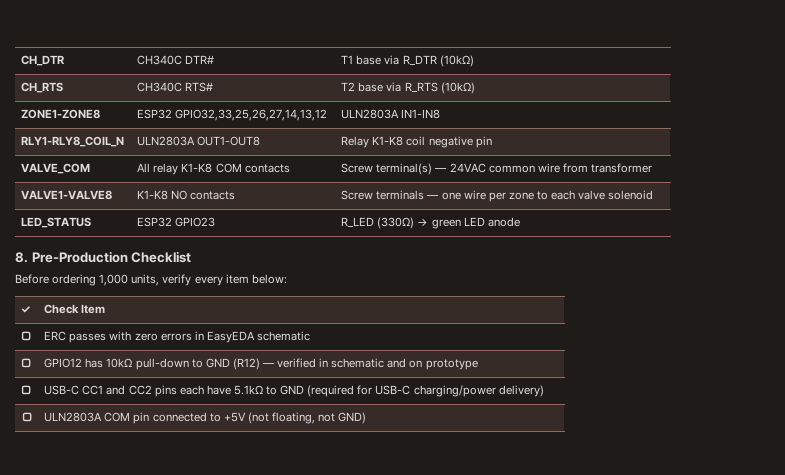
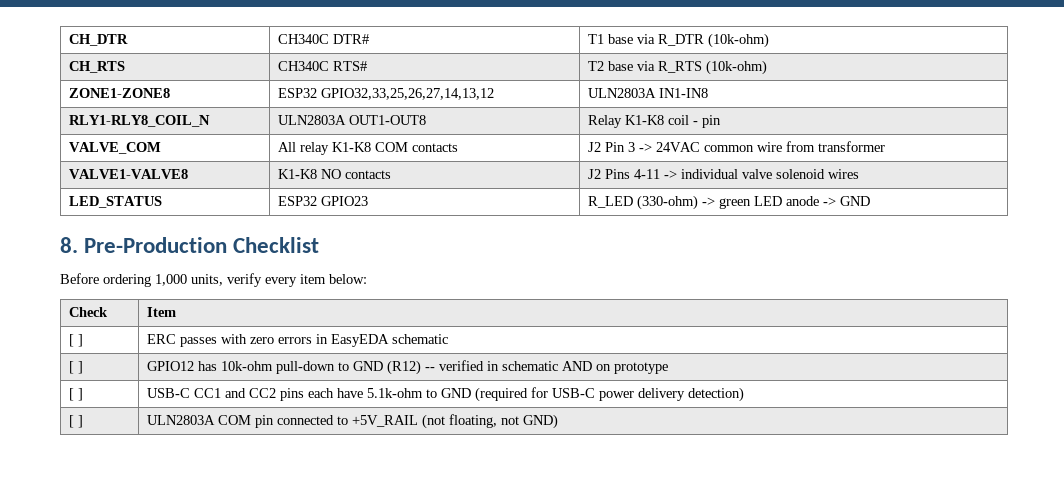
- CH_DTR | CH340C DTR# | T1 base via R_DTR (10kΩ)
+ CH_DTR | CH340C DTR# | T1 base via R_DTR (10k-ohm)
- CH_RTS | CH340C RTS# | T2 base via R_RTS (10kΩ)
+ CH_RTS | CH340C RTS# | T2 base via R_RTS (10k-ohm)
- RLY1-RLY8_COIL_N | ULN2803A OUT1-OUT8 | Relay K1-K8 coil negative pin
+ RLY1-RLY8_COIL_N | ULN2803A OUT1-OUT8 | Relay K1-K8 coil - pin
- VALVE_COM | All relay K1-K8 COM contacts | Screw terminal(s) — 24VAC common wire from transformer
+ VALVE_COM | All relay K1-K8 COM contacts | J2 Pin 3 -> 24VAC common wire from transformer
- VALVE1-VALVE8 | K1-K8 NO contacts | Screw terminals — one wire per zone to each valve solenoid
+ VALVE1-VALVE8 | K1-K8 NO contacts | J2 Pins 4-11 -> individual valve solenoid wires
- LED_STATUS | ESP32 GPIO23 | R_LED (330Ω) → green LED anode
+ LED_STATUS | ESP32 GPIO23 | R_LED (330-ohm) -> green LED anode -> GND
- ✓ | Check Item
+ Check | Item
- □ | ERC passes with zero errors in EasyEDA schematic
+ [ ] | ERC passes with zero errors in EasyEDA schematic
- □ | GPIO12 has 10kΩ pull-down to GND (R12) — verified in schematic and on prototype
+ [ ] | GPIO12 has 10k-ohm pull-down to GND (R12) -- verified in schematic AND on prototype
- □ | USB-C CC1 and CC2 pins each have 5.1kΩ to GND (required for USB-C charging/power delivery)
- □ | ULN2803A COM pin connected to +5V (not floating, not GND)
+ [ ] | USB-C CC1 and CC2 pins each have 5.1k-ohm to GND (required for USB-C power delivery detection)
+ [ ] | ULN2803A COM pin connected to +5V_RAIL (not floating, not GND)

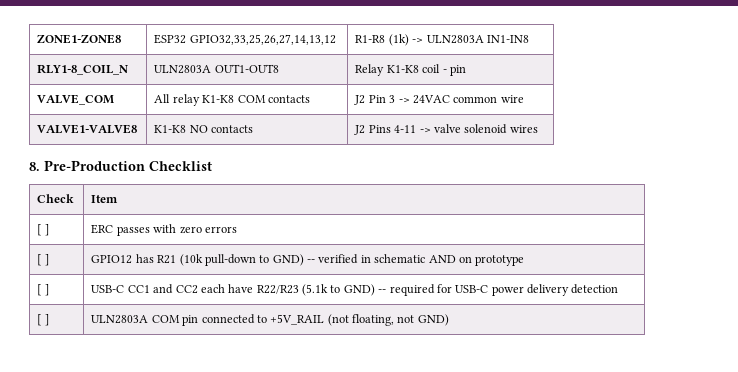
- CH_DTR | CH340C DTR# | T1 base via R_DTR (10k-ohm)
- CH_RTS | CH340C RTS# | T2 base via R_RTS (10k-ohm)
- ZONE1-ZONE8 | ESP32 GPIO32,33,25,26,27,14,13,12 | ULN2803A IN1-IN8
+ ZONE1-ZONE8 | ESP32 GPIO32,33,25,26,27,14,13,12 | R1-R8 (1k) -> ULN2803A IN1-IN8
- RLY1-RLY8_COIL_N | ULN2803A OUT1-OUT8 | Relay K1-K8 coil - pin
+ RLY1-8_COIL_N | ULN2803A OUT1-OUT8 | Relay K1-K8 coil - pin
- VALVE_COM | All relay K1-K8 COM contacts | J2 Pin 3 -> 24VAC common wire from transformer
+ VALVE_COM | All relay K1-K8 COM contacts | J2 Pin 3 -> 24VAC common wire
- VALVE1-VALVE8 | K1-K8 NO contacts | J2 Pins 4-11 -> individual valve solenoid wires
+ VALVE1-VALVE8 | K1-K8 NO contacts | J2 Pins 4-11 -> valve solenoid wires
- LED_STATUS | ESP32 GPIO23 | R_LED (330-ohm) -> green LED anode -> GND
  8. Pre-Production Checklist
- Before ordering 1,000 units, verify every item below:
- [ ] | ERC passes with zero errors in EasyEDA schematic
+ [ ] | ERC passes with zero errors
- [ ] | GPIO12 has 10k-ohm pull-down to GND (R12) -- verified in schematic AND on prototype
+ [ ] | GPIO12 has R21 (10k pull-down to GND) -- verified in schematic AND on prototype
- [ ] | USB-C CC1 and CC2 pins each have 5.1k-ohm to GND (required for USB-C power delivery detection)
+ [ ] | USB-C CC1 and CC2 each have R22/R23 (5.1k to GND) -- required for USB-C power delivery detection

